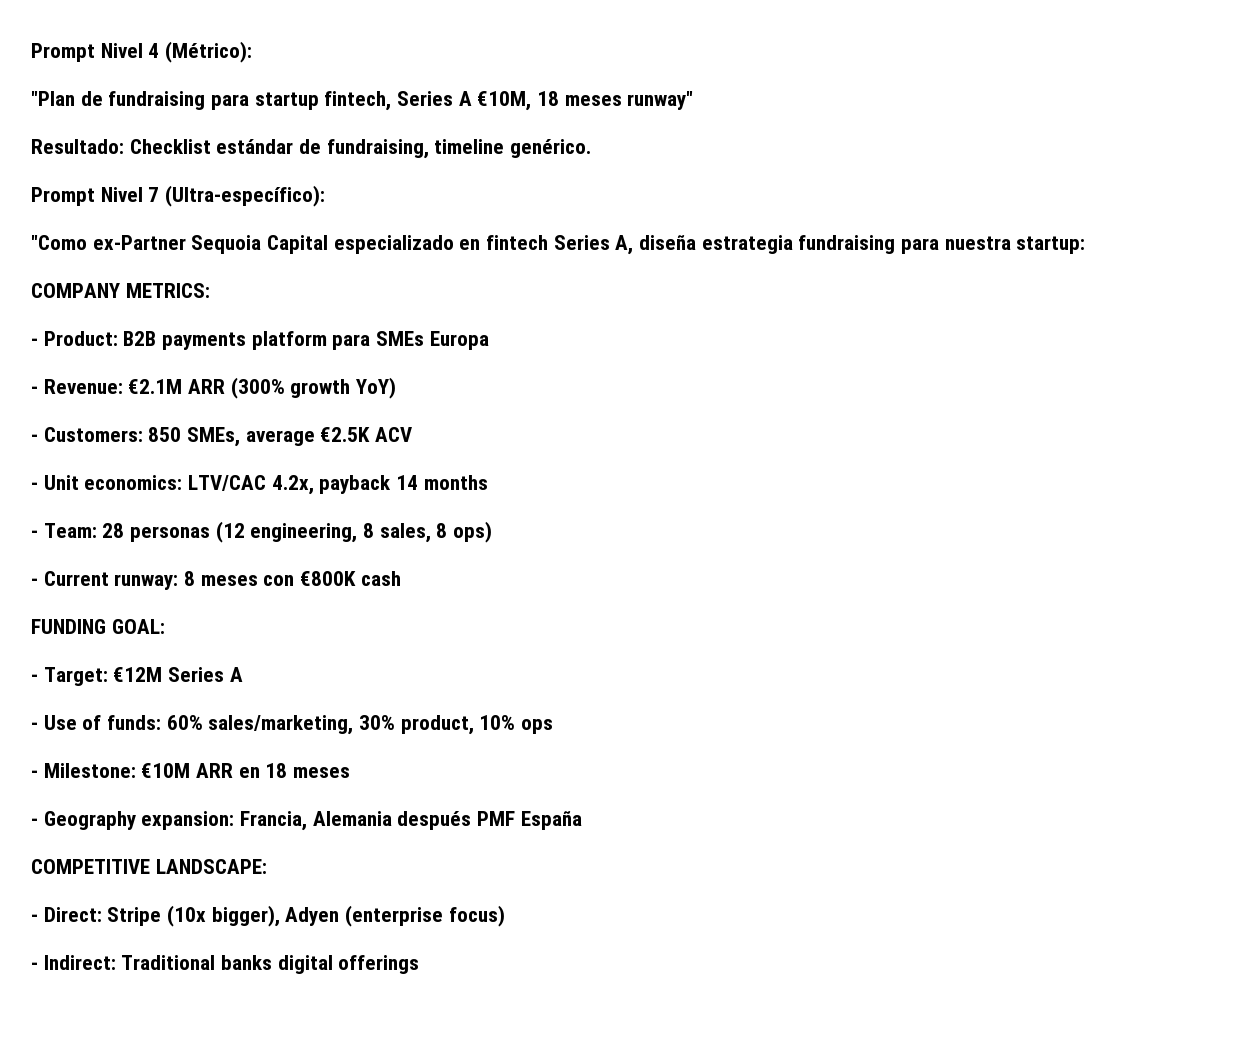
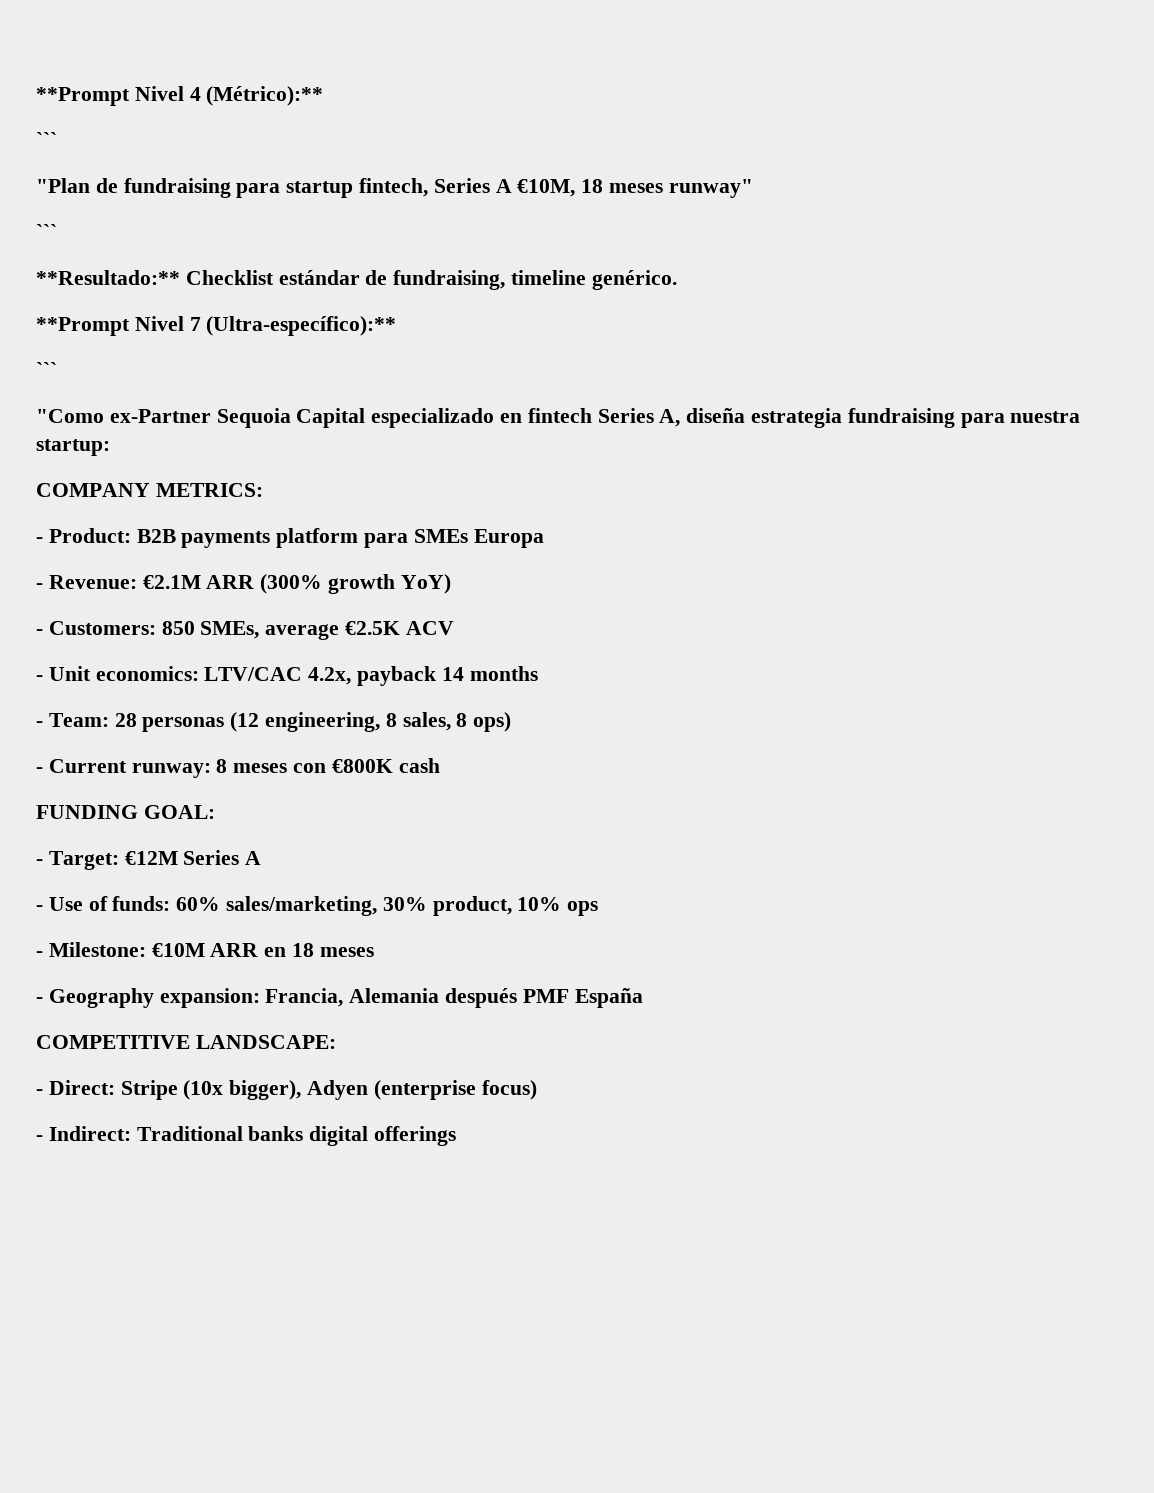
- Prompt Nivel 4 (Métrico):
+ **Prompt Nivel 4 (Métrico):**
+ ```
  "Plan de fundraising para startup fintech, Series A €10M, 18 meses runway"
- Resultado: Checklist estándar de fundraising, timeline genérico.
+ ```
+ **Resultado:** Checklist estándar de fundraising, timeline genérico.
- Prompt Nivel 7 (Ultra-específico):
+ **Prompt Nivel 7 (Ultra-específico):**
+ ```

